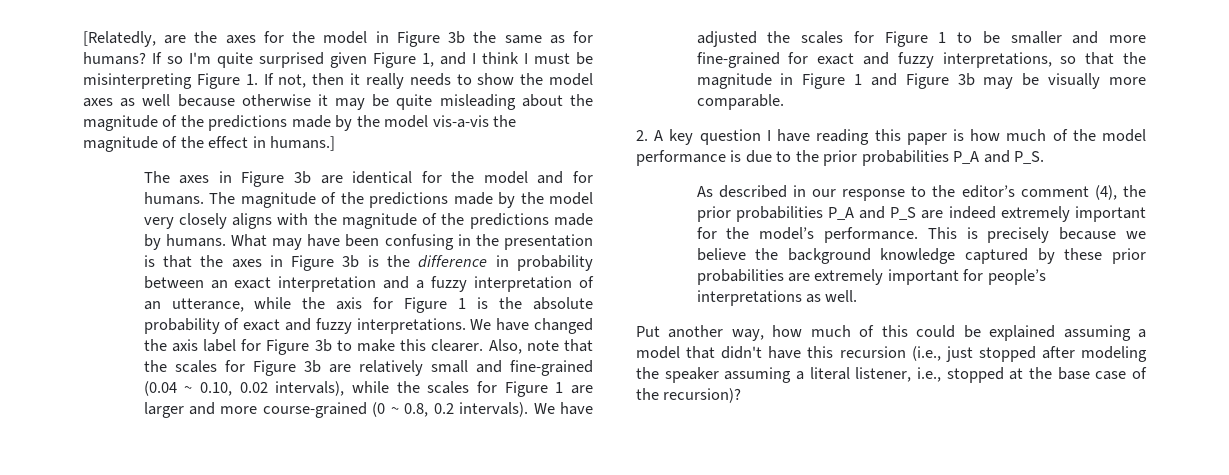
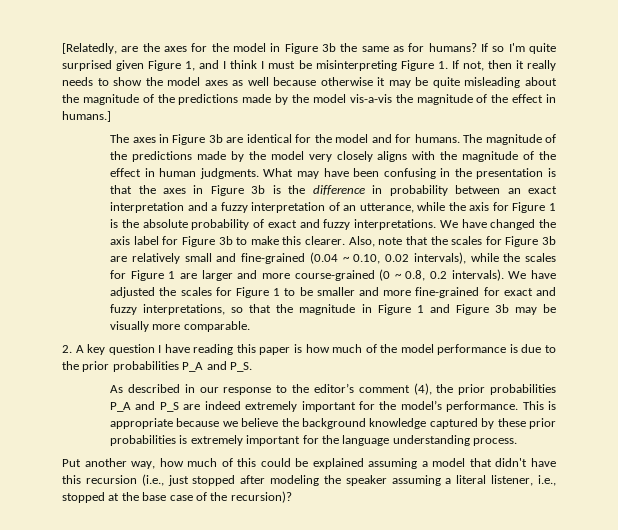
- The magnitude of the predictions made by the model very closely aligns with the magnitude of the predictions made by humans.
+ The magnitude of the predictions made by the model very closely aligns with the magnitude of the effect in human judgments.
- This is precisely because we believe the background knowledge captured by these prior probabilities are extremely important for people’s interpretations as well.
+ This is appropriate because we believe the background knowledge captured by these prior probabilities is extremely important for the language understanding process.

